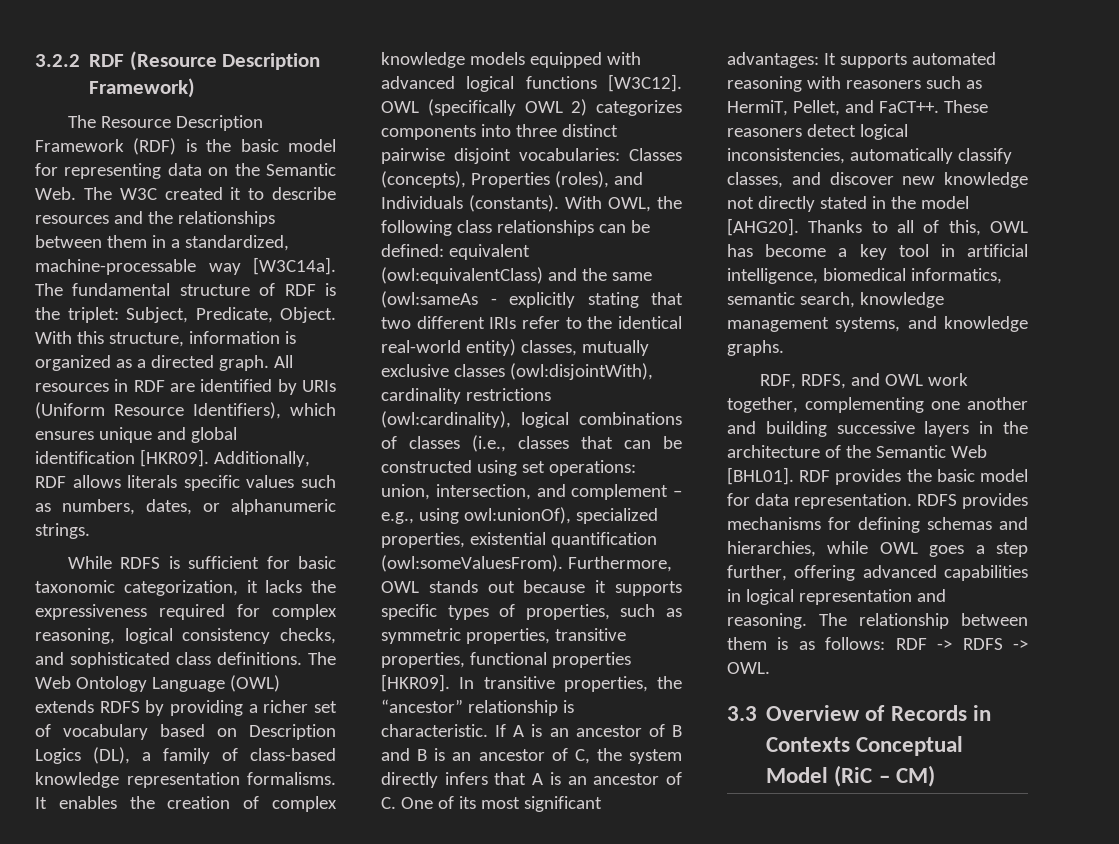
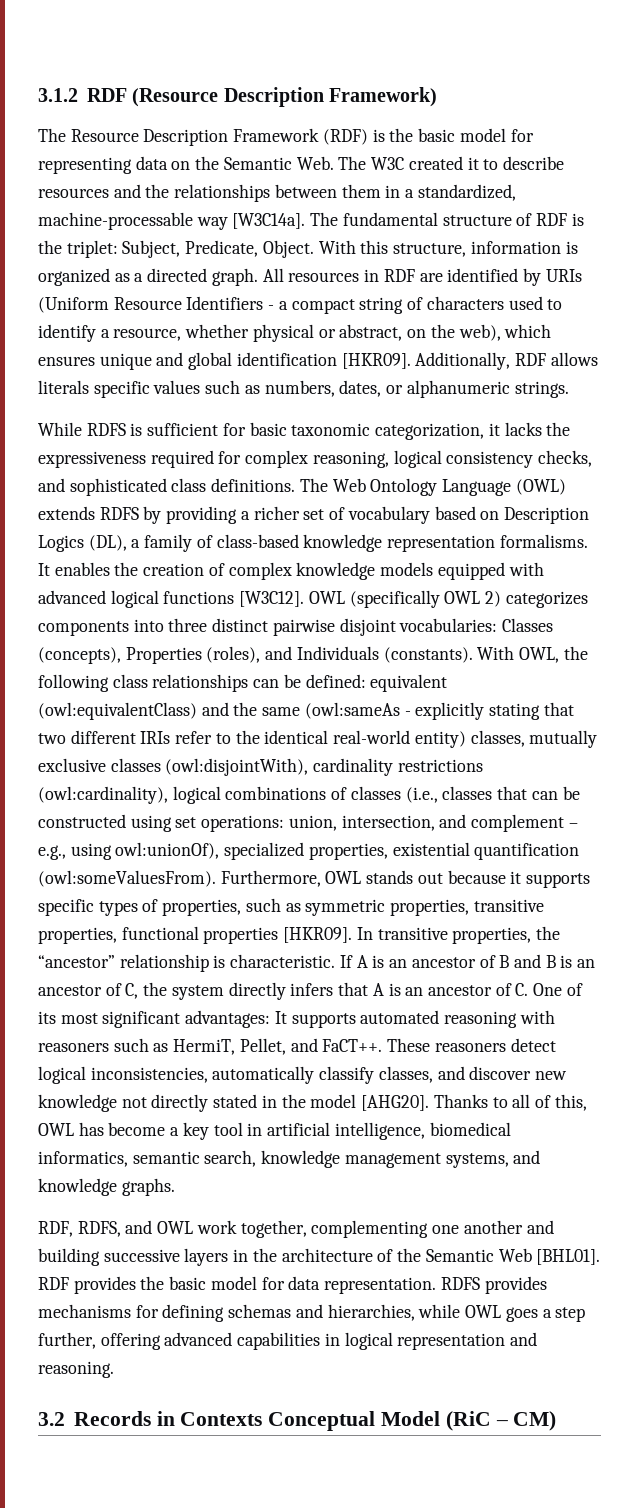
- 3.2.2 RDF (Resource Description Framework)
+ 3.1.2 RDF (Resource Description Framework)
- All resources in RDF are identified by URIs (Uniform Resource Identifiers), which ensures unique and global identification [HKR09].
+ All resources in RDF are identified by URIs (Uniform Resource Identifiers - a compact string of characters used to identify a resource, whether physical or abstract, on the web), which ensures unique and global identification [HKR09].
- RDFS provides mechanisms for defining schemas and hierarchies, while OWL goes a step further, offering advanced capabilities in logical representation and reasoning. The relationship between them is as follows: RDF -> RDFS -> OWL.
- 3.3 Overview of Records in Contexts Conceptual Model (RiC – CM)
+ RDFS provides mechanisms for defining schemas and hierarchies, while OWL goes a step further, offering advanced capabilities in logical representation and reasoning.
+ 3.2 Records in Contexts Conceptual Model (RiC – CM)

